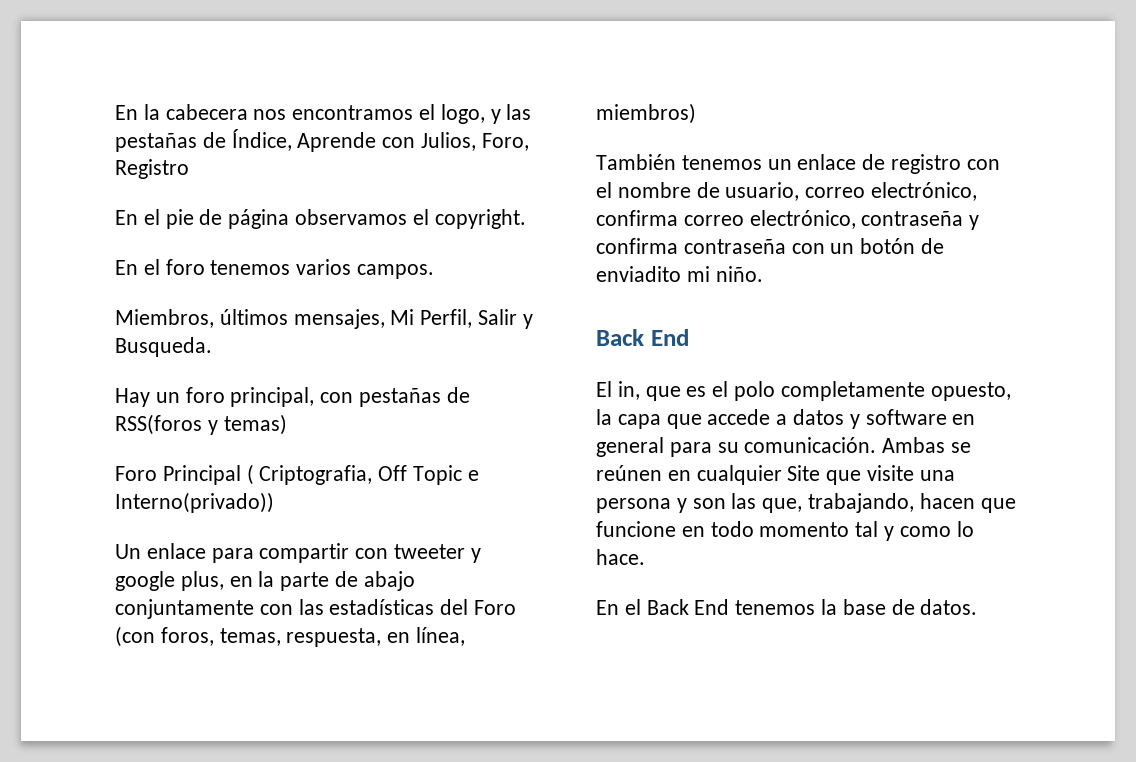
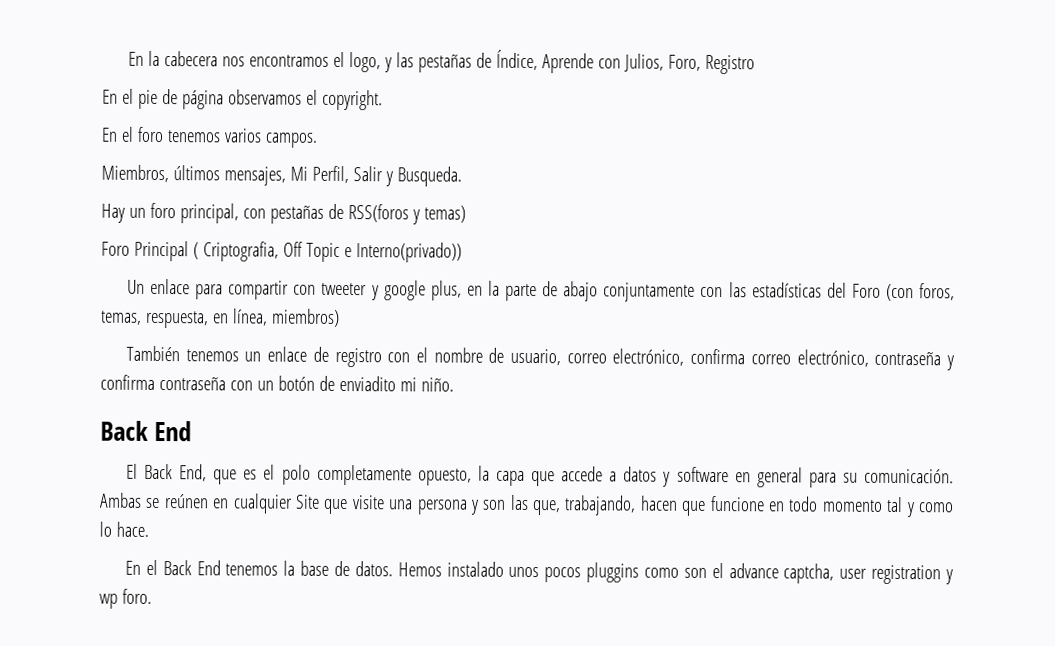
- El in, que es el polo completamente opuesto, la capa que accede a datos y software en general para su comunicación.
+ El Back End, que es el polo completamente opuesto, la capa que accede a datos y software en general para su comunicación.
+ Hemos instalado unos pocos pluggins como son el advance captcha, user registration y wp foro.

